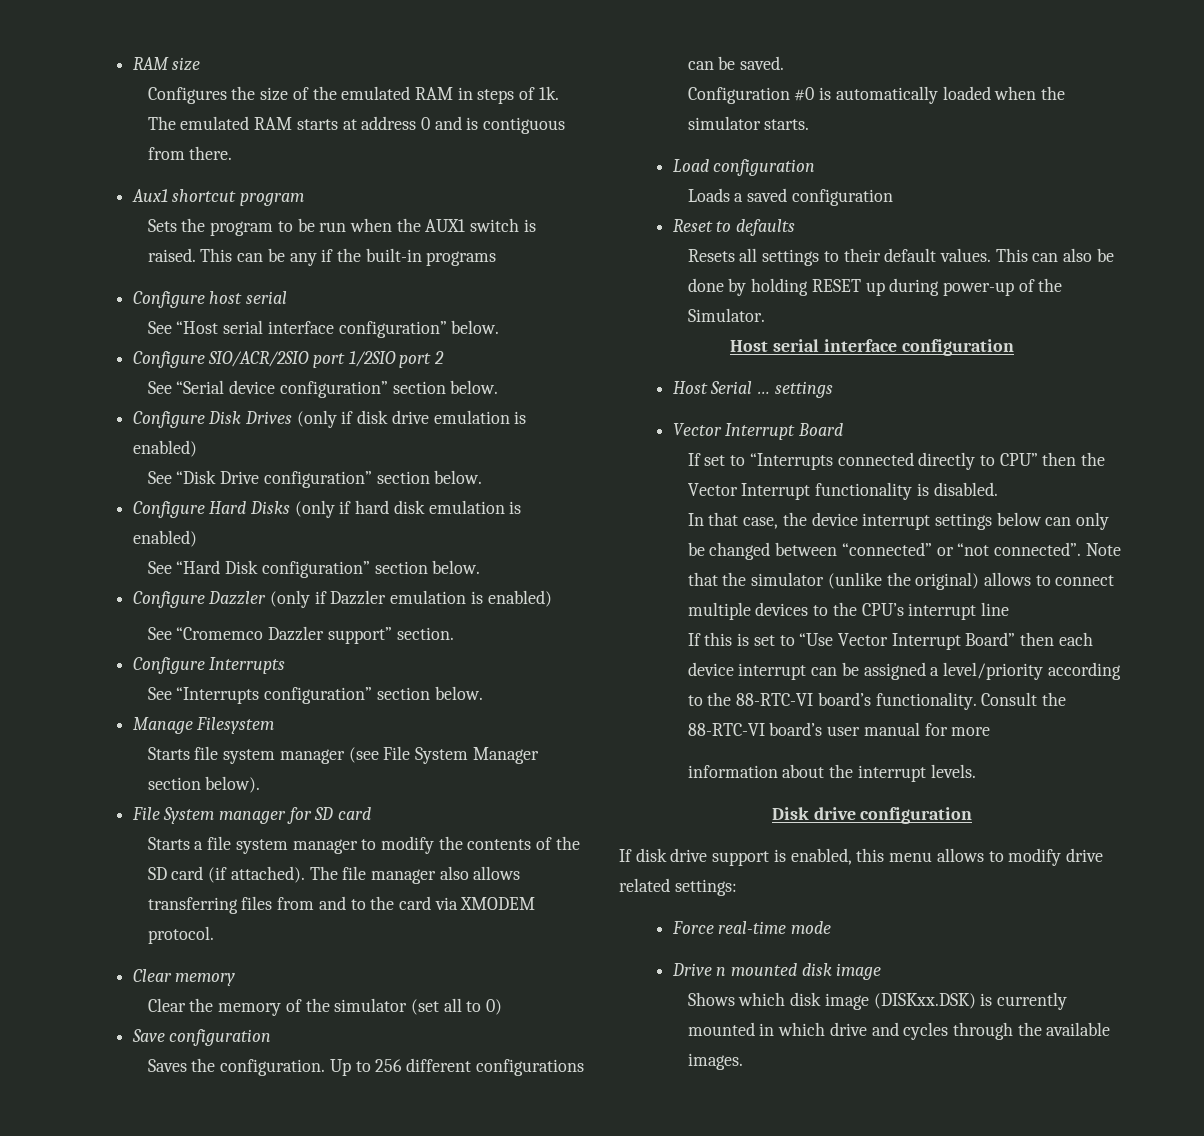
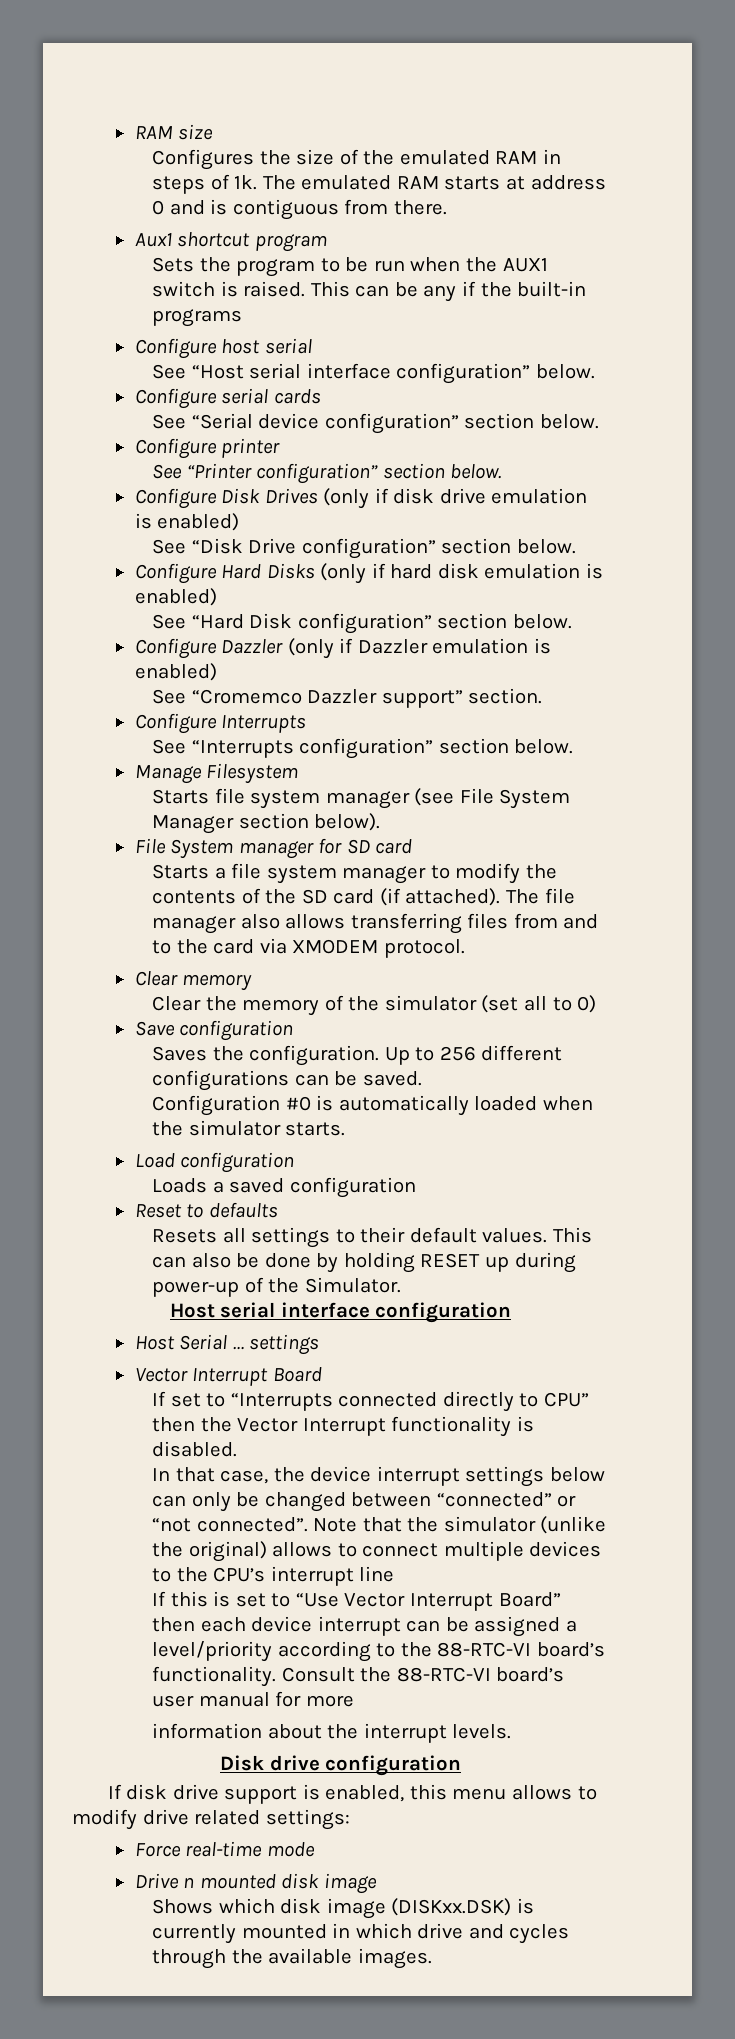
- Configure SIO/ACR/2SIO port 1/2SIO port 2
+ Configure serial cards
+ Configure printer
+ See “Printer configuration” section below.

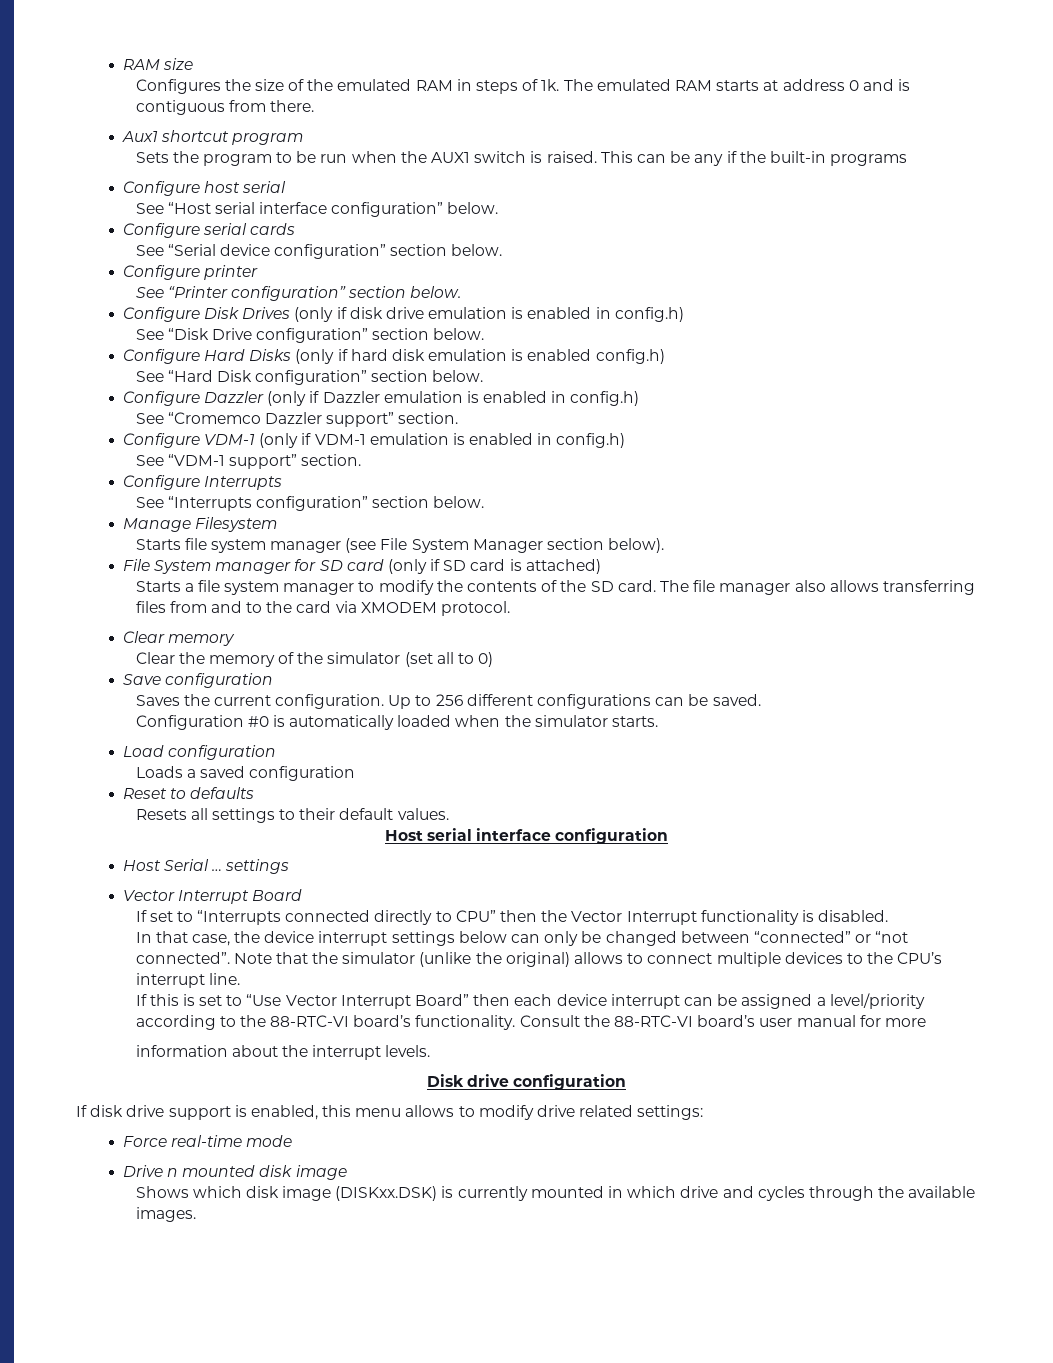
- Configure Disk Drives (only if disk drive emulation is enabled)
+ Configure Disk Drives (only if disk drive emulation is enabled in config.h)
- Configure Hard Disks (only if hard disk emulation is enabled)
+ Configure Hard Disks (only if hard disk emulation is enabled config.h)
- Configure Dazzler (only if Dazzler emulation is enabled)
+ Configure Dazzler (only if Dazzler emulation is enabled in config.h)
+ Configure VDM-1 (only if VDM-1 emulation is enabled in config.h)
+ See “VDM-1 support” section.
- File System manager for SD card
+ File System manager for SD card (only if SD card is attached)
- Starts a file system manager to modify the contents of the SD card (if attached).
+ Starts a file system manager to modify the contents of the SD card.
- Saves the configuration.
+ Saves the current configuration.
- This can also be done by holding RESET up during power-up of the Simulator.
- Note that the simulator (unlike the original) allows to connect multiple devices to the CPU’s interrupt line
+ Note that the simulator (unlike the original) allows to connect multiple devices to the CPU’s interrupt line.

